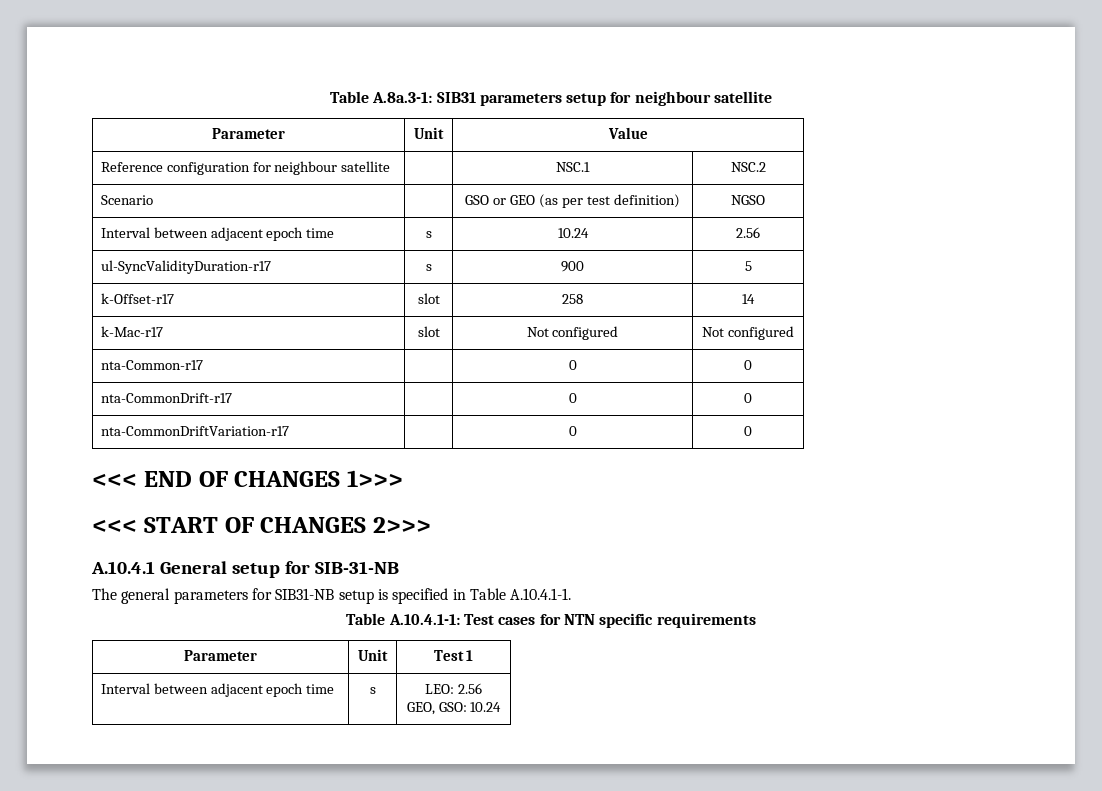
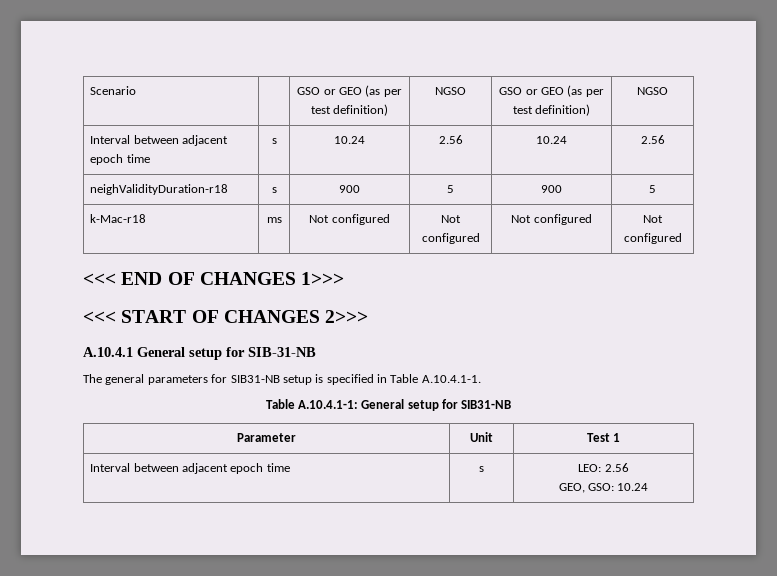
- Table A.8a.3-1: SIB31 parameters setup for neighbour satellite
- Parameter | Unit | Value
- Reference configuration for neighbour satellite | | NSC.1 | NSC.2
- Scenario | | GSO or GEO (as per test definition) | NGSO
+ Scenario | | GSO or GEO (as per test definition) | NGSO | GSO or GEO (as per test definition) | NGSO
- Interval between adjacent epoch time | s | 10.24 | 2.56
- ul-SyncValidityDuration-r17 | s | 900 | 5
- k-Offset-r17 | slot | 258 | 14
- k-Mac-r17 | slot | Not configured | Not configured
- nta-Common-r17 | | 0 | 0
- nta-CommonDrift-r17 | | 0 | 0
- nta-CommonDriftVariation-r17 | | 0 | 0
+ Interval between adjacent epoch time | s | 10.24 | 2.56 | 10.24 | 2.56
+ neighValidityDuration-r18 | s | 900 | 5 | 900 | 5
+ k-Mac-r18 | ms | Not configured | Not configured | Not configured | Not configured
- Table A.10.4.1-1: Test cases for NTN specific requirements
+ Table A.10.4.1-1: General setup for SIB31-NB

